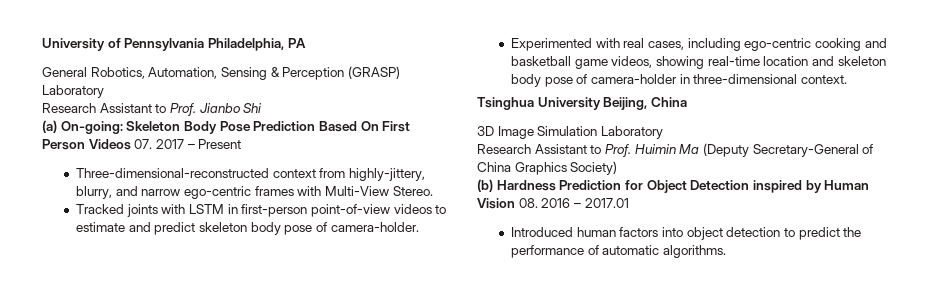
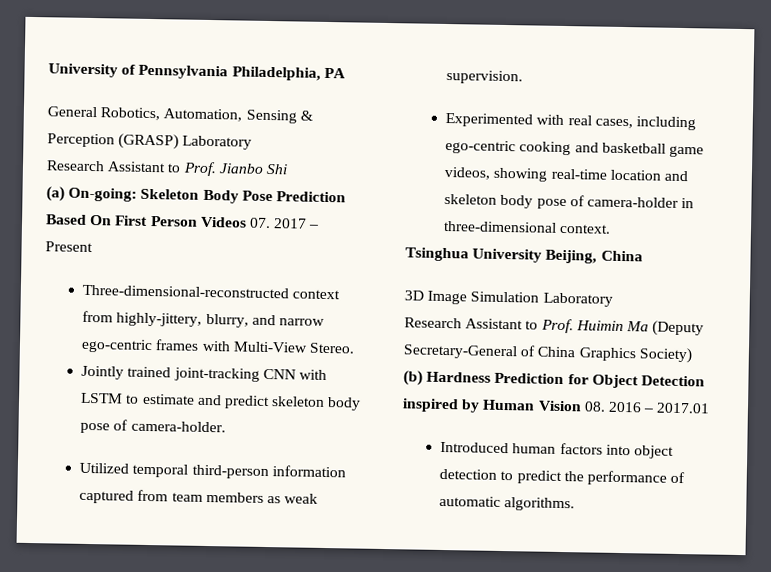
- Tracked joints with LSTM in first-person point-of-view videos to estimate and predict skeleton body pose of camera-holder.
+ Jointly trained joint-tracking CNN with LSTM to estimate and predict skeleton body pose of camera-holder.
+ Utilized temporal third-person information captured from team members as weak supervision.

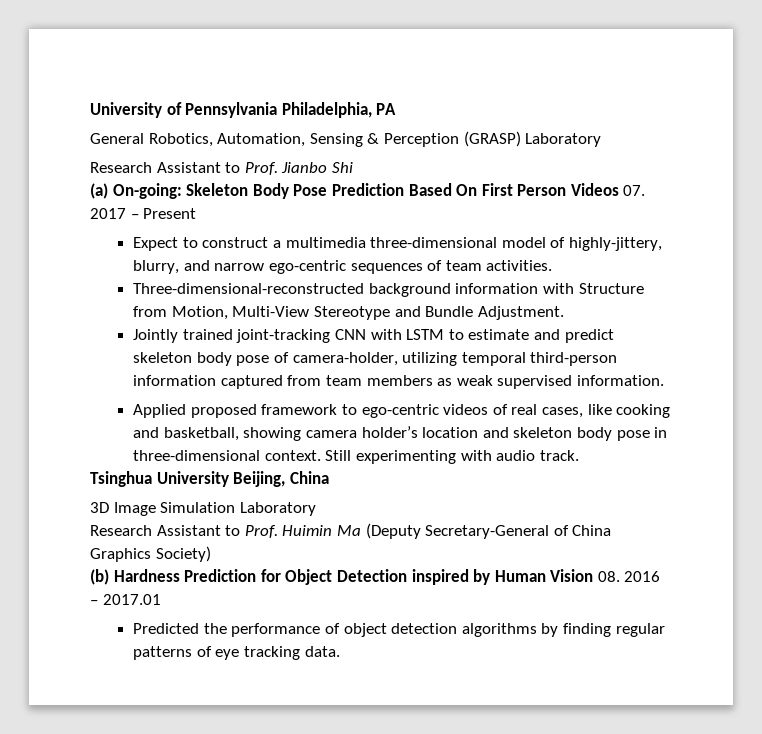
- Three-dimensional-reconstructed context from highly-jittery, blurry, and narrow ego-centric frames with Multi-View Stereo.
+ Expect to construct a multimedia three-dimensional model of highly-jittery, blurry, and narrow ego-centric sequences of team activities.
+ Three-dimensional-reconstructed background information with Structure from Motion, Multi-View Stereotype and Bundle Adjustment.
- Jointly trained joint-tracking CNN with LSTM to estimate and predict skeleton body pose of camera-holder.
- Utilized temporal third-person information captured from team members as weak supervision.
- Experimented with real cases, including ego-centric cooking and basketball game videos, showing real-time location and skeleton body pose of camera-holder in three-dimensional context.
+ Jointly trained joint-tracking CNN with LSTM to estimate and predict skeleton body pose of camera-holder, utilizing temporal third-person information captured from team members as weak supervised information.
+ Applied proposed framework to ego-centric videos of real cases, like cooking and basketball, showing camera holder’s location and skeleton body pose in three-dimensional context. Still experimenting with audio track.
- Introduced human factors into object detection to predict the performance of automatic algorithms.
+ Predicted the performance of object detection algorithms by finding regular patterns of eye tracking data.

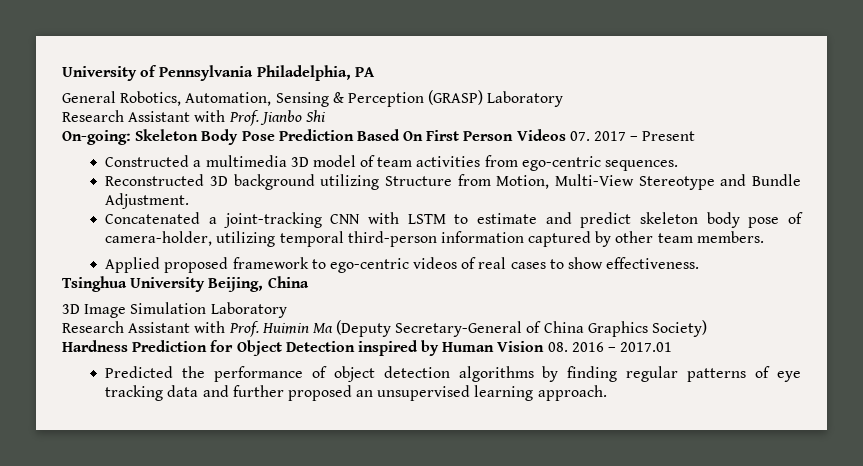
- Research Assistant to Prof. Jianbo Shi
+ Research Assistant with Prof. Jianbo Shi
- (a) On-going: Skeleton Body Pose Prediction Based On First Person Videos 07. 2017 – Present
+ On-going: Skeleton Body Pose Prediction Based On First Person Videos 07. 2017 – Present
- Expect to construct a multimedia three-dimensional model of highly-jittery, blurry, and narrow ego-centric sequences of team activities.
- Three-dimensional-reconstructed background information with Structure from Motion, Multi-View Stereotype and Bundle Adjustment.
+ Constructed a multimedia 3D model of team activities from ego-centric sequences.
+ Reconstructed 3D background utilizing Structure from Motion, Multi-View Stereotype and Bundle Adjustment.
- Jointly trained joint-tracking CNN with LSTM to estimate and predict skeleton body pose of camera-holder, utilizing temporal third-person information captured from team members as weak supervised information.
+ Concatenated a joint-tracking CNN with LSTM to estimate and predict skeleton body pose of camera-holder, utilizing temporal third-person information captured by other team members.
- Applied proposed framework to ego-centric videos of real cases, like cooking and basketball, showing camera holder’s location and skeleton body pose in three-dimensional context. Still experimenting with audio track.
+ Applied proposed framework to ego-centric videos of real cases to show effectiveness.
- Research Assistant to Prof. Huimin Ma (Deputy Secretary-General of China Graphics Society)
+ Research Assistant with Prof. Huimin Ma (Deputy Secretary-General of China Graphics Society)
- (b) Hardness Prediction for Object Detection inspired by Human Vision 08. 2016 – 2017.01
+ Hardness Prediction for Object Detection inspired by Human Vision 08. 2016 – 2017.01
- Predicted the performance of object detection algorithms by finding regular patterns of eye tracking data.
+ Predicted the performance of object detection algorithms by finding regular patterns of eye tracking data and further proposed an unsupervised learning approach.

